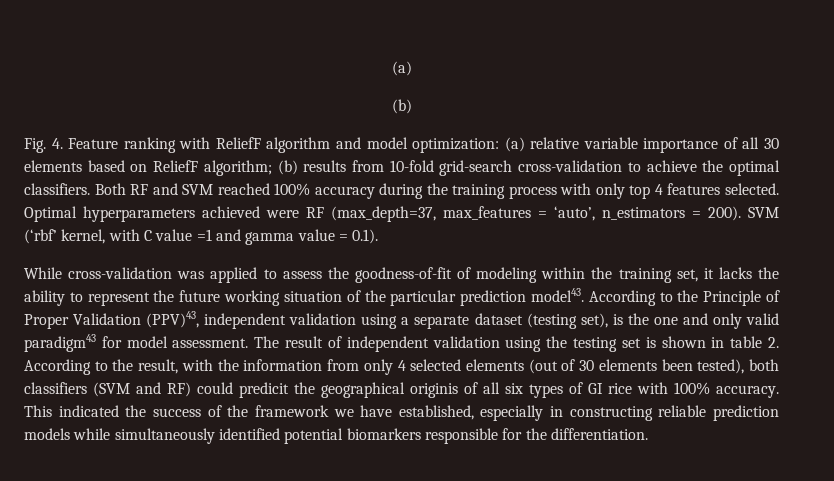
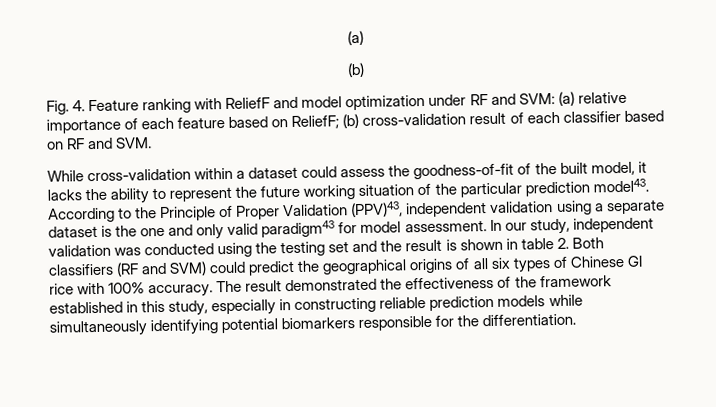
- Fig. 4. Feature ranking with ReliefF algorithm and model optimization: (a) relative variable importance of all 30 elements based on ReliefF algorithm; (b) results from 10-fold grid-search cross-validation to achieve the optimal classifiers. Both RF and SVM reached 100% accuracy during the training process with only top 4 features selected. Optimal hyperparameters achieved were RF (max_depth=37, max_features = ‘auto’, n_estimators = 200). SVM (‘rbf’ kernel, with C value =1 and gamma value = 0.1).
- While cross-validation was applied to assess the goodness-of-fit of modeling within the training set, it lacks the ability to represent the future working situation of the particular prediction model43.
+ Fig. 4. Feature ranking with ReliefF and model optimization under RF and SVM: (a) relative importance of each feature based on ReliefF; (b) cross-validation result of each classifier based on RF and SVM.
+ While cross-validation within a dataset could assess the goodness-of-fit of the built model, it lacks the ability to represent the future working situation of the particular prediction model43.
- According to the Principle of Proper Validation (PPV)43, independent validation using a separate dataset (testing set), is the one and only valid paradigm43 for model assessment.
+ According to the Principle of Proper Validation (PPV)43, independent validation using a separate dataset is the one and only valid paradigm43 for model assessment.
- The result of independent validation using the testing set is shown in table 2. According to the result, with the information from only 4 selected elements (out of 30 elements been tested), both classifiers (SVM and RF) could predicit the geographical originis of all six types of GI rice with 100% accuracy.
+ In our study, independent validation was conducted using the testing set and the result is shown in table 2. Both classifiers (RF and SVM) could predict the geographical origins of all six types of Chinese GI rice with 100% accuracy.
- This indicated the success of the framework we have established, especially in constructing reliable prediction models while simultaneously identified potential biomarkers responsible for the differentiation.
+ The result demonstrated the effectiveness of the framework established in this study, especially in constructing reliable prediction models while simultaneously identifying potential biomarkers responsible for the differentiation.

